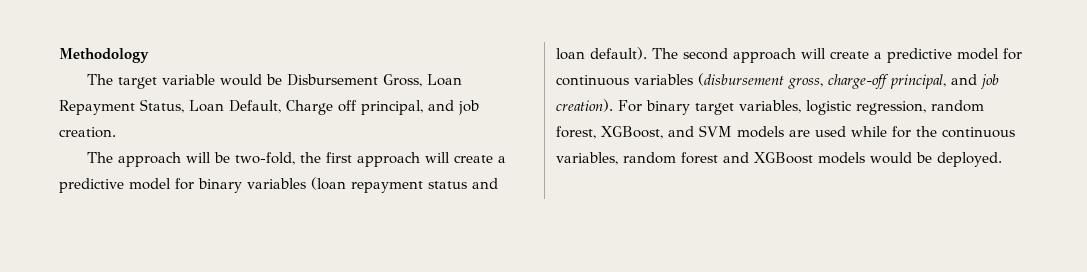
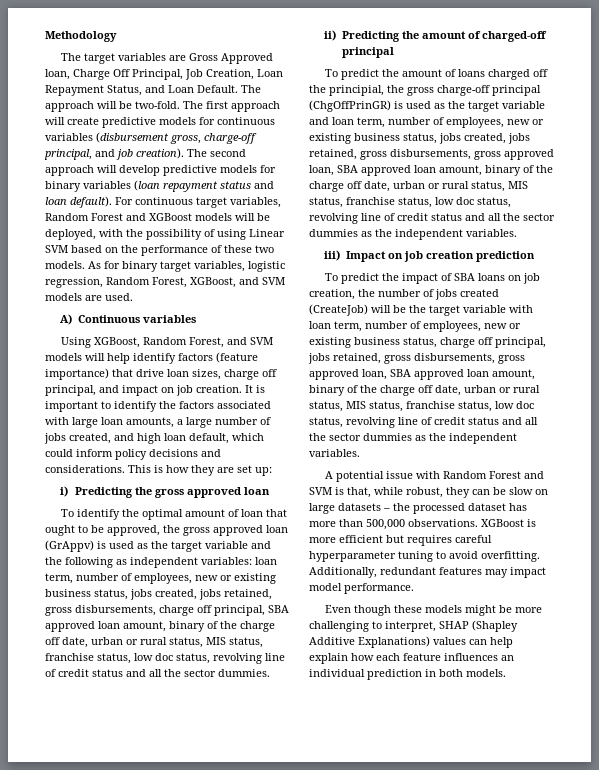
- The target variable would be Disbursement Gross, Loan Repayment Status, Loan Default, Charge off principal, and job creation.
- The approach will be two-fold, the first approach will create a predictive model for binary variables (loan repayment status and loan default). The second approach will create a predictive model for continuous variables (disbursement gross, charge-off principal, and job creation).
+ The target variables are Gross Approved loan, Charge Off Principal, Job Creation, Loan Repayment Status, and Loan Default. The approach will be two-fold. The first approach will create predictive models for continuous variables (disbursement gross, charge-off principal, and job creation).
- For binary target variables, logistic regression, random forest, XGBoost, and SVM models are used while for the continuous variables, random forest and XGBoost models would be deployed.
+ The second approach will develop predictive models for binary variables (loan repayment status and loan default). For continuous target variables, Random Forest and XGBoost models will be deployed, with the possibility of using Linear SVM based on the performance of these two models. As for binary target variables, logistic regression, Random Forest, XGBoost, and SVM models are used.
+ A) Continuous variables
+ Using XGBoost, Random Forest, and SVM models will help identify factors (feature importance) that drive loan sizes, charge off principal, and impact on job creation. It is important to identify the factors associated with large loan amounts, a large number of jobs created, and high loan default, which could inform policy decisions and considerations. This is how they are set up:
+ i) Predicting the gross approved loan
+ To identify the optimal amount of loan that ought to be approved, the gross approved loan (GrAppv) is used as the target variable and the following as independent variables: loan term, number of employees, new or existing business status, jobs created, jobs retained, gross disbursements, charge off principal, SBA approved loan amount, binary of the charge off date, urban or rural status, MIS status, franchise status, low doc status, revolving line of credit status and all the sector dummies.
+ ii) Predicting the amount of charged-off principal
+ To predict the amount of loans charged off the principial, the gross charge-off principal (ChgOffPrinGR) is used as the target variable and loan term, number of employees, new or existing business status, jobs created, jobs retained, gross disbursements, gross approved loan, SBA approved loan amount, binary of the charge off date, urban or rural status, MIS status, franchise status, low doc status, revolving line of credit status and all the sector dummies as the independent variables.
+ iii) Impact on job creation prediction
+ To predict the impact of SBA loans on job creation, the number of jobs created (CreateJob) will be the target variable with loan term, number of employees, new or existing business status, charge off principal, jobs retained, gross disbursements, gross approved loan, SBA approved loan amount, binary of the charge off date, urban or rural status, MIS status, franchise status, low doc status, revolving line of credit status and all the sector dummies as the independent variables.
+ A potential issue with Random Forest and SVM is that, while robust, they can be slow on large datasets – the processed dataset has more than 500,000 observations. XGBoost is more efficient but requires careful hyperparameter tuning to avoid overfitting. Additionally, redundant features may impact model performance.
+ Even though these models might be more challenging to interpret, SHAP (Shapley Additive Explanations) values can help explain how each feature influences an individual prediction in both models.

